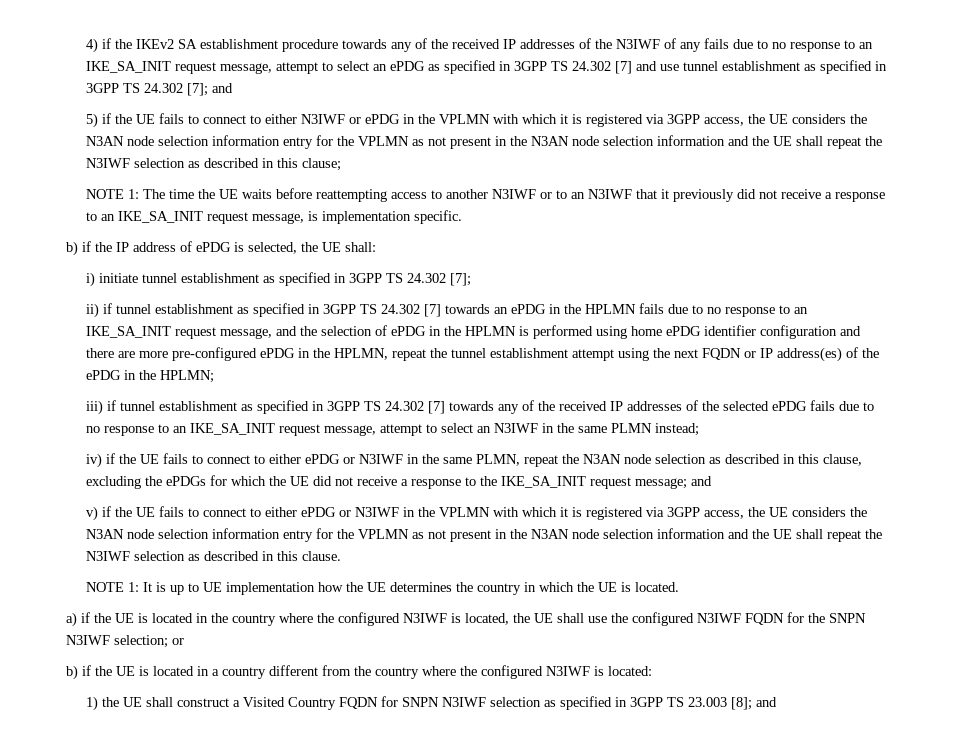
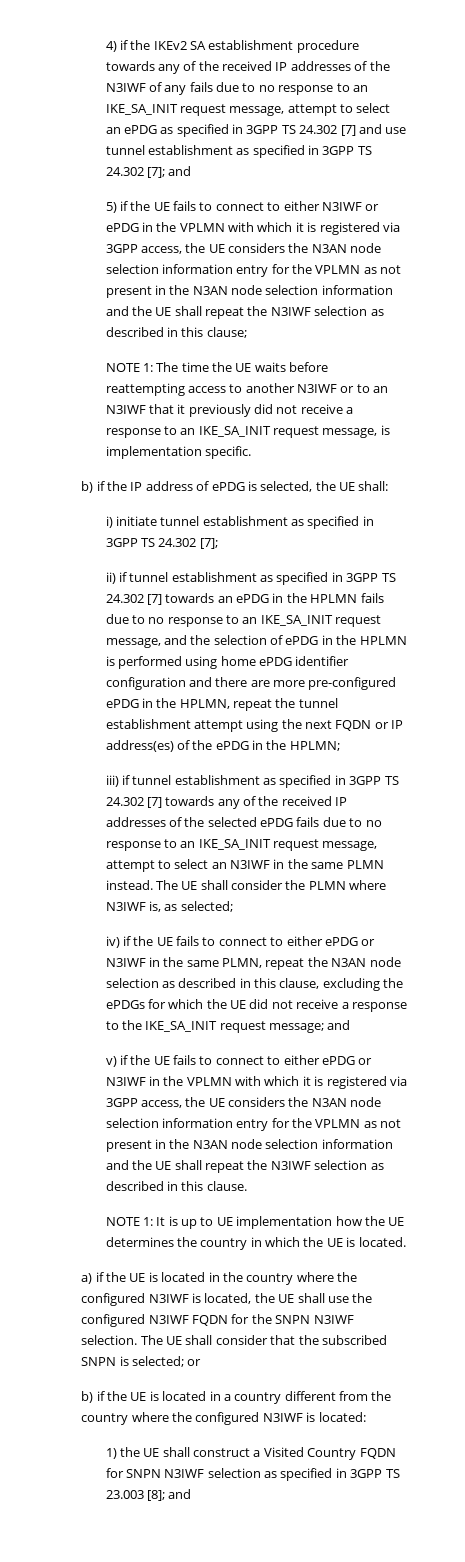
- iii) if tunnel establishment as specified in 3GPP TS 24.302 [7] towards any of the received IP addresses of the selected ePDG fails due to no response to an IKE_SA_INIT request message, attempt to select an N3IWF in the same PLMN instead;
+ iii) if tunnel establishment as specified in 3GPP TS 24.302 [7] towards any of the received IP addresses of the selected ePDG fails due to no response to an IKE_SA_INIT request message, attempt to select an N3IWF in the same PLMN instead. The UE shall consider the PLMN where N3IWF is, as selected;
- a) if the UE is located in the country where the configured N3IWF is located, the UE shall use the configured N3IWF FQDN for the SNPN N3IWF selection; or
+ a) if the UE is located in the country where the configured N3IWF is located, the UE shall use the configured N3IWF FQDN for the SNPN N3IWF selection. The UE shall consider that the subscribed SNPN is selected; or

